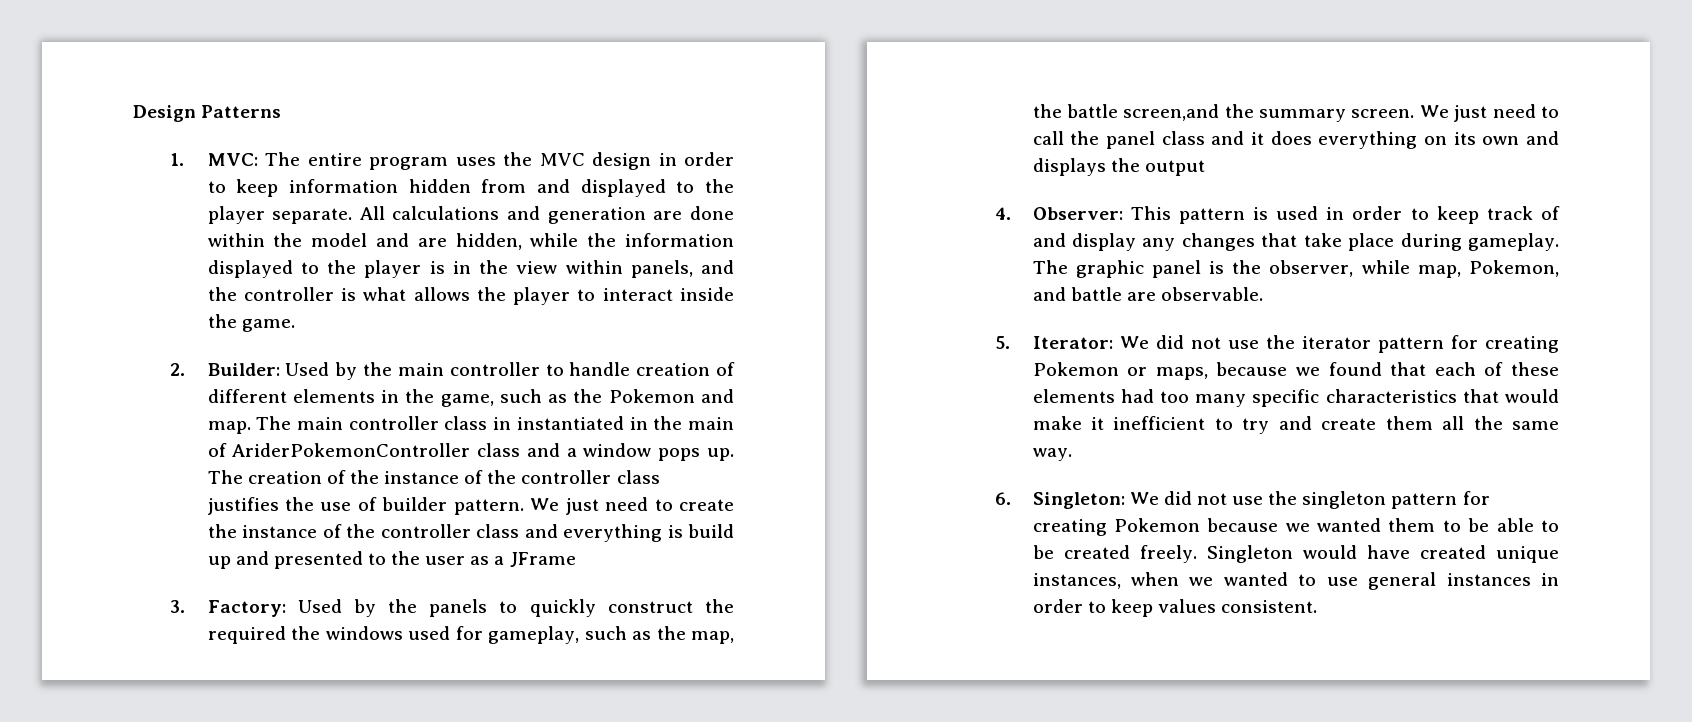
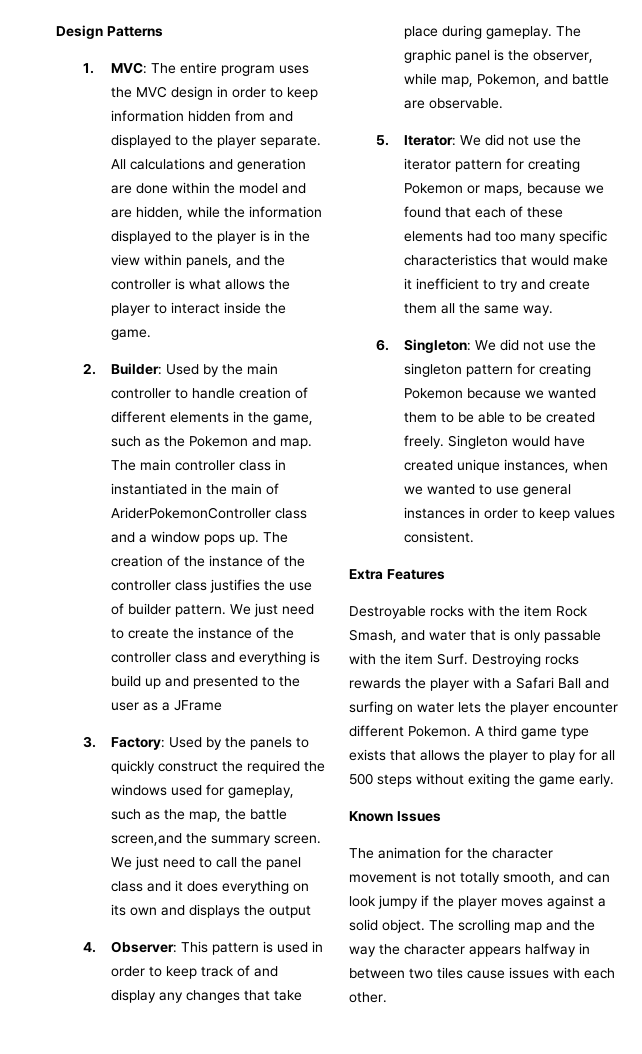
+ Extra Features
+ Destroyable rocks with the item Rock Smash, and water that is only passable with the item Surf. Destroying rocks rewards the player with a Safari Ball and surfing on water lets the player encounter different Pokemon. A third game type exists that allows the player to play for all 500 steps without exiting the game early.
+ Known Issues
+ The animation for the character movement is not totally smooth, and can look jumpy if the player moves against a solid object. The scrolling map and the way the character appears halfway in between two tiles cause issues with each other.

